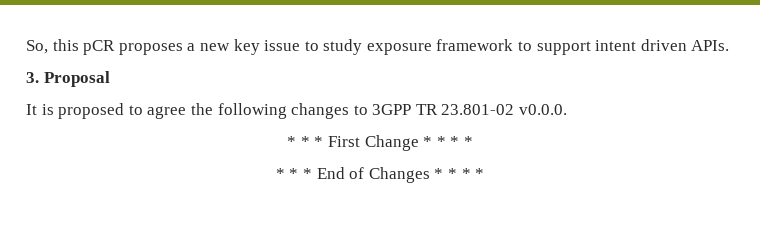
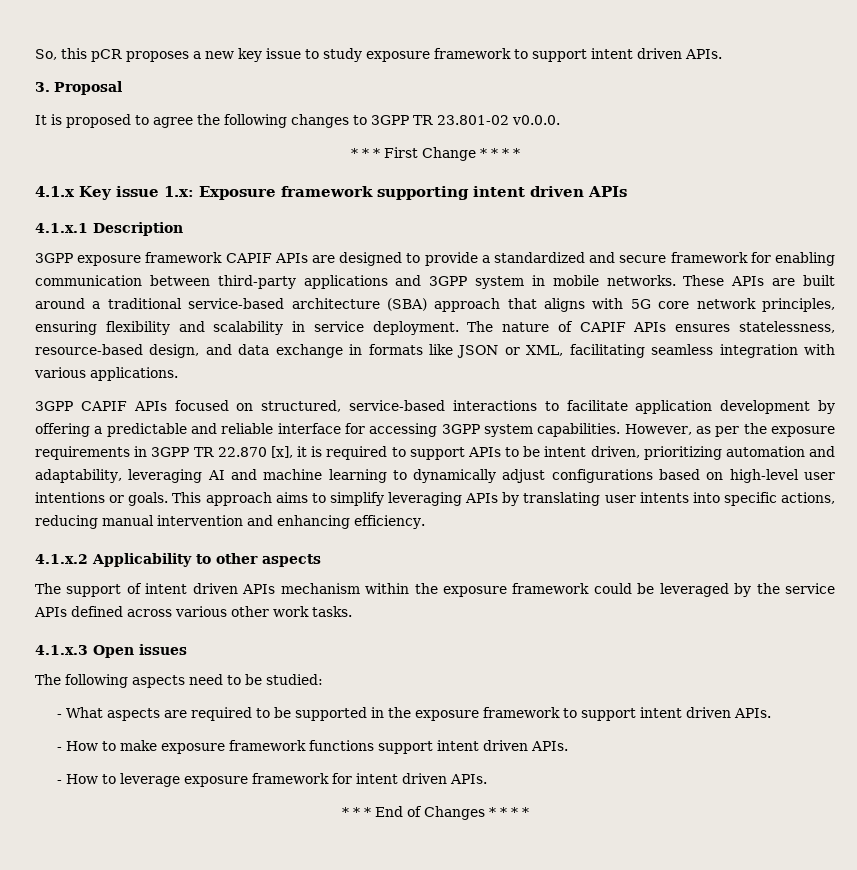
+ 4.1.x Key issue 1.x: Exposure framework supporting intent driven APIs
+ 4.1.x.1 Description
+ 3GPP exposure framework CAPIF APIs are designed to provide a standardized and secure framework for enabling communication between third-party applications and 3GPP system in mobile networks. These APIs are built around a traditional service-based architecture (SBA) approach that aligns with 5G core network principles, ensuring flexibility and scalability in service deployment. The nature of CAPIF APIs ensures statelessness, resource-based design, and data exchange in formats like JSON or XML, facilitating seamless integration with various applications.
+ 3GPP CAPIF APIs focused on structured, service-based interactions to facilitate application development by offering a predictable and reliable interface for accessing 3GPP system capabilities. However, as per the exposure requirements in 3GPP TR 22.870 [x], it is required to support APIs to be intent driven, prioritizing automation and adaptability, leveraging AI and machine learning to dynamically adjust configurations based on high-level user intentions or goals. This approach aims to simplify leveraging APIs by translating user intents into specific actions, reducing manual intervention and enhancing efficiency.
+ 4.1.x.2 Applicability to other aspects
+ The support of intent driven APIs mechanism within the exposure framework could be leveraged by the service APIs defined across various other work tasks.
+ 4.1.x.3 Open issues
+ The following aspects need to be studied:
+ - What aspects are required to be supported in the exposure framework to support intent driven APIs.
+ - How to make exposure framework functions support intent driven APIs.
+ - How to leverage exposure framework for intent driven APIs.

